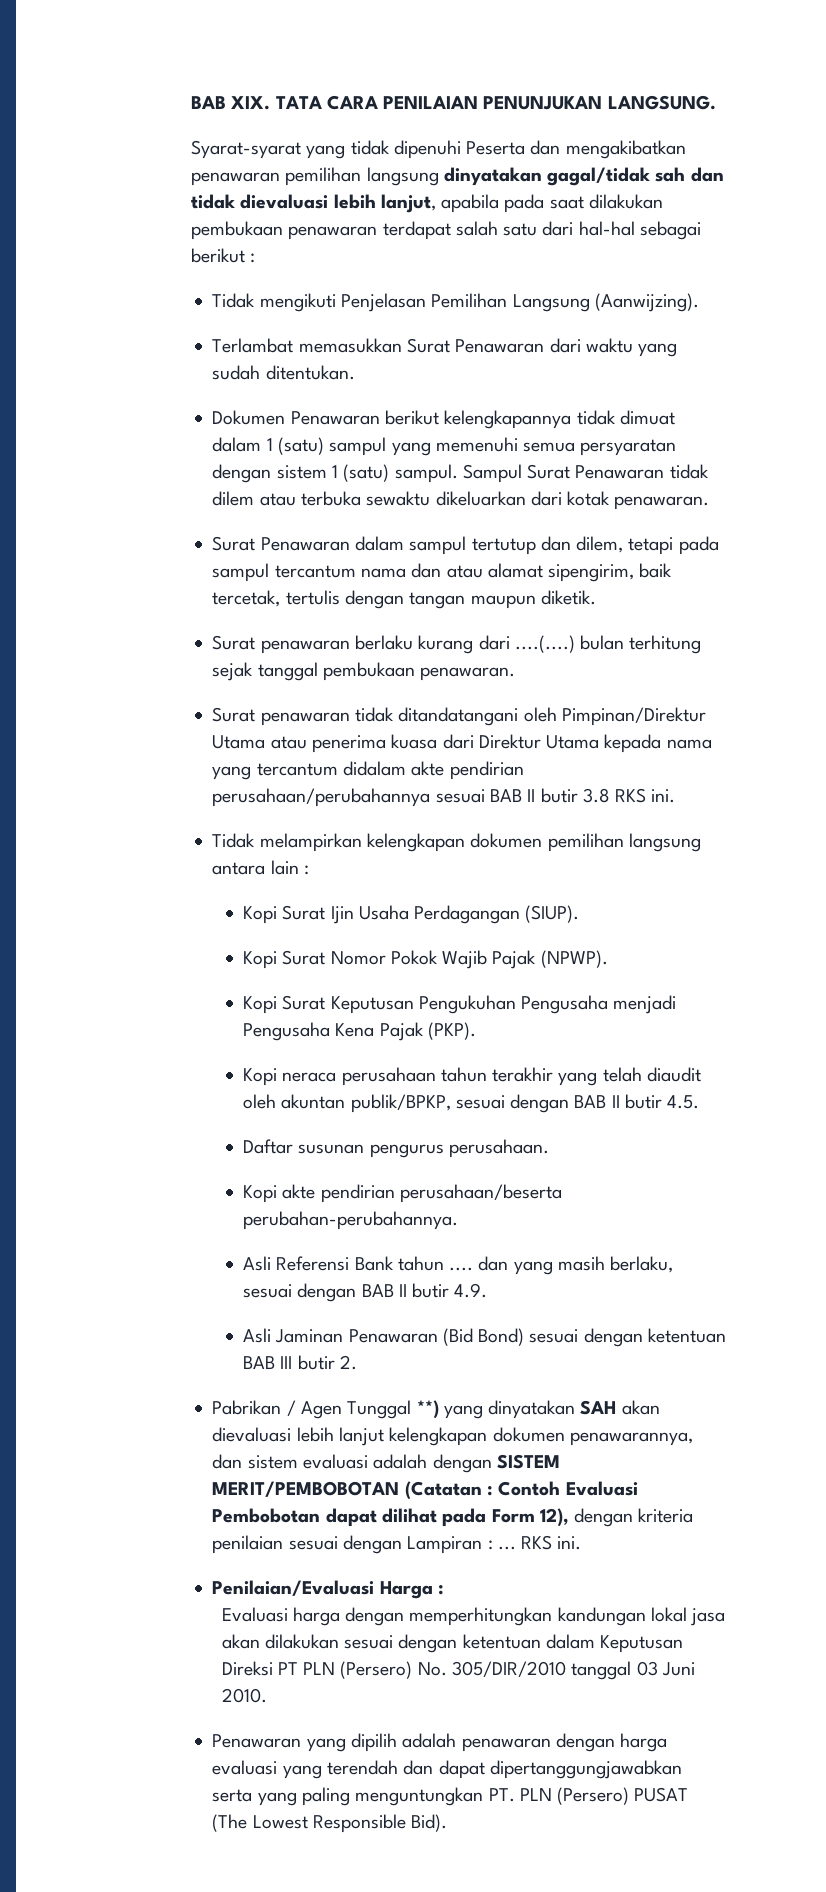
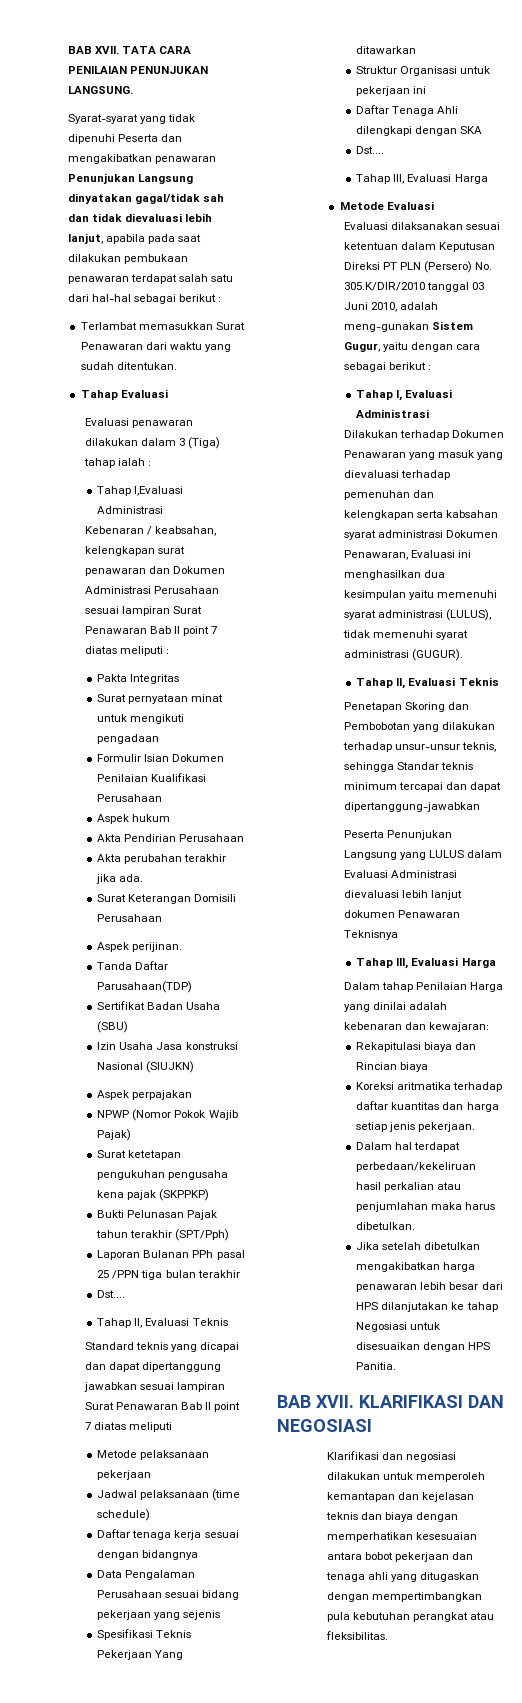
- BAB XIX. TATA CARA PENILAIAN PENUNJUKAN LANGSUNG.
+ BAB XVII. TATA CARA PENILAIAN PENUNJUKAN LANGSUNG.
- Syarat-syarat yang tidak dipenuhi Peserta dan mengakibatkan penawaran pemilihan langsung dinyatakan gagal/tidak sah dan tidak dievaluasi lebih lanjut, apabila pada saat dilakukan pembukaan penawaran terdapat salah satu dari hal-hal sebagai berikut :
+ Syarat-syarat yang tidak dipenuhi Peserta dan mengakibatkan penawaran Penunjukan Langsung dinyatakan gagal/tidak sah dan tidak dievaluasi lebih lanjut, apabila pada saat dilakukan pembukaan penawaran terdapat salah satu dari hal-hal sebagai berikut :
- Tidak mengikuti Penjelasan Pemilihan Langsung (Aanwijzing).
- Dokumen Penawaran berikut kelengkapannya tidak dimuat dalam 1 (satu) sampul yang memenuhi semua persyaratan dengan sistem 1 (satu) sampul. Sampul Surat Penawaran tidak dilem atau terbuka sewaktu dikeluarkan dari kotak penawaran.
- Surat Penawaran dalam sampul tertutup dan dilem, tetapi pada sampul tercantum nama dan atau alamat sipengirim, baik tercetak, tertulis dengan tangan maupun diketik.
- Surat penawaran berlaku kurang dari ....(....) bulan terhitung sejak tanggal pembukaan penawaran.
- Surat penawaran tidak ditandatangani oleh Pimpinan/Direktur Utama atau penerima kuasa dari Direktur Utama kepada nama yang tercantum didalam akte pendirian perusahaan/perubahannya sesuai BAB II butir 3.8 RKS ini.
- Tidak melampirkan kelengkapan dokumen pemilihan langsung antara lain :
- Kopi Surat Ijin Usaha Perdagangan (SIUP).
- Kopi Surat Nomor Pokok Wajib Pajak (NPWP).
- Kopi Surat Keputusan Pengukuhan Pengusaha menjadi Pengusaha Kena Pajak (PKP).
- Kopi neraca perusahaan tahun terakhir yang telah diaudit oleh akuntan publik/BPKP, sesuai dengan BAB II butir 4.5.
- Daftar susunan pengurus perusahaan.
- Kopi akte pendirian perusahaan/beserta perubahan-perubahannya.
- Asli Referensi Bank tahun .... dan yang masih berlaku, sesuai dengan BAB II butir 4.9.
- Asli Jaminan Penawaran (Bid Bond) sesuai dengan ketentuan BAB III butir 2.
- Pabrikan / Agen Tunggal **) yang dinyatakan SAH akan dievaluasi lebih lanjut kelengkapan dokumen penawarannya, dan sistem evaluasi adalah dengan SISTEM MERIT/PEMBOBOTAN (Catatan : Contoh Evaluasi Pembobotan dapat dilihat pada Form 12), dengan kriteria penilaian sesuai dengan Lampiran : ... RKS ini.
- Penilaian/Evaluasi Harga :
- Evaluasi harga dengan memperhitungkan kandungan lokal jasa akan dilakukan sesuai dengan ketentuan dalam Keputusan Direksi PT PLN (Persero) No. 305/DIR/2010 tanggal 03 Juni 2010.
- Penawaran yang dipilih adalah penawaran dengan harga evaluasi yang terendah dan dapat dipertanggungjawabkan serta yang paling menguntungkan PT. PLN (Persero) PUSAT (The Lowest Responsible Bid).
+ Tahap Evaluasi
+ Evaluasi penawaran dilakukan dalam 3 (Tiga) tahap ialah :
+ Tahap I,Evaluasi Administrasi
+ Kebenaran / keabsahan, kelengkapan surat penawaran dan Dokumen Administrasi Perusahaan sesuai lampiran Surat Penawaran Bab II point 7 diatas meliputi :
+ Pakta Integritas
+ Surat pernyataan minat untuk mengikuti pengadaan
+ Formulir Isian Dokumen Penilaian Kualifikasi Perusahaan
+ Aspek hukum
+ Akta Pendirian Perusahaan
+ Akta perubahan terakhir jika ada.
+ Surat Keterangan Domisili Perusahaan
+ Aspek perijinan.
+ Tanda Daftar Parusahaan(TDP)
+ Sertifikat Badan Usaha (SBU)
+ Izin Usaha Jasa konstruksi Nasional (SIUJKN)
+ Aspek perpajakan
+ NPWP (Nomor Pokok Wajib Pajak)
+ Surat ketetapan pengukuhan pengusaha kena pajak (SKPPKP)
+ Bukti Pelunasan Pajak tahun terakhir (SPT/Pph)
+ Laporan Bulanan PPh pasal 25 /PPN tiga bulan terakhir
+ Dst....
+ Tahap II, Evaluasi Teknis
+ Standard teknis yang dicapai dan dapat dipertanggung jawabkan sesuai lampiran Surat Penawaran Bab II point 7 diatas meliputi
+ Metode pelaksanaan pekerjaan
+ Jadwal pelaksanaan (time schedule)
+ Daftar tenaga kerja sesuai dengan bidangnya
+ Data Pengalaman Perusahaan sesuai bidang pekerjaan yang sejenis
+ Spesifikasi Teknis Pekerjaan Yang ditawarkan
+ Struktur Organisasi untuk pekerjaan ini
+ Daftar Tenaga Ahli dilengkapi dengan SKA
+ Dst....
+ Tahap III, Evaluasi Harga
+ Metode Evaluasi
+ Evaluasi dilaksanakan sesuai ketentuan dalam Keputusan Direksi PT PLN (Persero) No. 305.K/DIR/2010 tanggal 03 Juni 2010, adalah meng-gunakan Sistem Gugur, yaitu dengan cara sebagai berikut :
+ Tahap I, Evaluasi Administrasi
+ Dilakukan terhadap Dokumen Penawaran yang masuk yang dievaluasi terhadap pemenuhan dan kelengkapan serta kabsahan syarat administrasi Dokumen Penawaran, Evaluasi ini menghasilkan dua kesimpulan yaitu memenuhi syarat administrasi (LULUS), tidak memenuhi syarat administrasi (GUGUR).
+ Tahap II, Evaluasi Teknis
+ Penetapan Skoring dan Pembobotan yang dilakukan terhadap unsur-unsur teknis, sehingga Standar teknis minimum tercapai dan dapat dipertanggung-jawabkan
+ Peserta Penunjukan Langsung yang LULUS dalam Evaluasi Administrasi dievaluasi lebih lanjut dokumen Penawaran Teknisnya
+ Tahap III, Evaluasi Harga
+ Dalam tahap Penilaian Harga yang dinilai adalah kebenaran dan kewajaran:
+ Rekapitulasi biaya dan Rincian biaya
+ Koreksi aritmatika terhadap daftar kuantitas dan harga setiap jenis pekerjaan.
+ Dalam hal terdapat perbedaan/kekeliruan hasil perkalian atau penjumlahan maka harus dibetulkan.
+ Jika setelah dibetulkan mengakibatkan harga penawaran lebih besar dari HPS dilanjutakan ke tahap Negosiasi untuk disesuaikan dengan HPS Panitia.
+ BAB XVII. KLARIFIKASI DAN NEGOSIASI
+ Klarifikasi dan negosiasi dilakukan untuk memperoleh kemantapan dan kejelasan teknis dan biaya dengan memperhatikan kesesuaian antara bobot pekerjaan dan tenaga ahli yang ditugaskan dengan mempertimbangkan pula kebutuhan perangkat atau fleksibilitas.

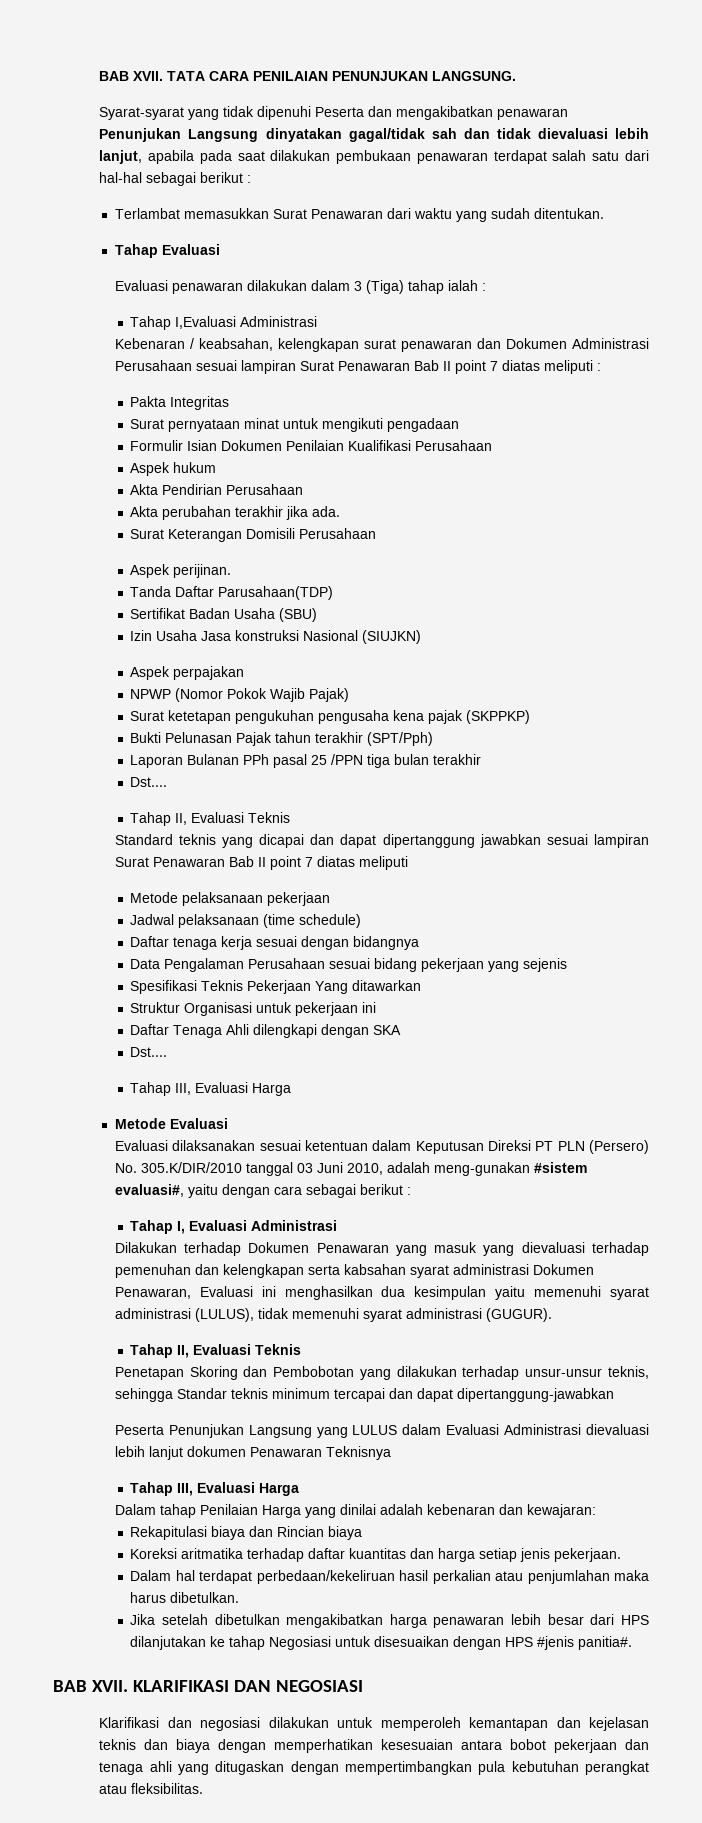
- Evaluasi dilaksanakan sesuai ketentuan dalam Keputusan Direksi PT PLN (Persero) No. 305.K/DIR/2010 tanggal 03 Juni 2010, adalah meng-gunakan Sistem Gugur, yaitu dengan cara sebagai berikut :
+ Evaluasi dilaksanakan sesuai ketentuan dalam Keputusan Direksi PT PLN (Persero) No. 305.K/DIR/2010 tanggal 03 Juni 2010, adalah meng-gunakan #sistem evaluasi#, yaitu dengan cara sebagai berikut :
- Jika setelah dibetulkan mengakibatkan harga penawaran lebih besar dari HPS dilanjutakan ke tahap Negosiasi untuk disesuaikan dengan HPS Panitia.
+ Jika setelah dibetulkan mengakibatkan harga penawaran lebih besar dari HPS dilanjutakan ke tahap Negosiasi untuk disesuaikan dengan HPS #jenis panitia#.

